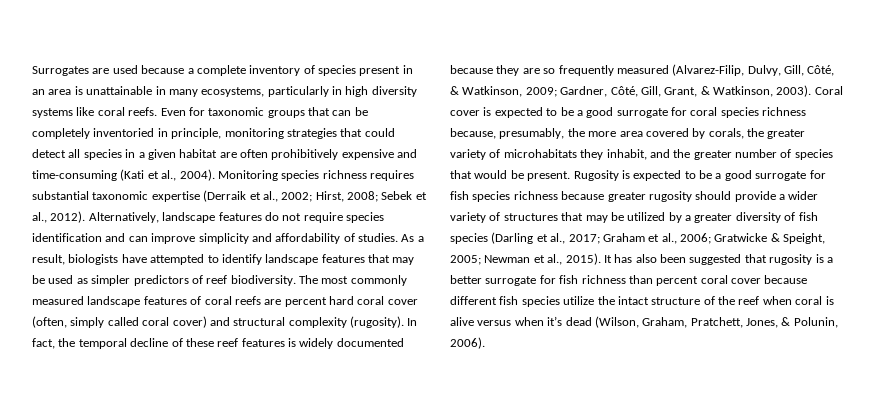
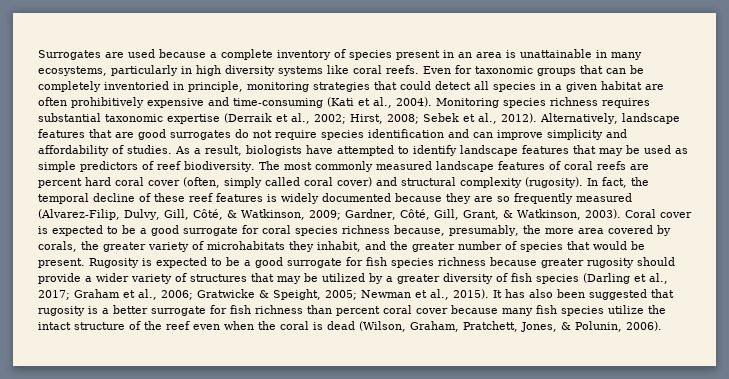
- Alternatively, landscape features do not require species identification and can improve simplicity and affordability of studies.
+ Alternatively, landscape features that are good surrogates do not require species identification and can improve simplicity and affordability of studies.
- As a result, biologists have attempted to identify landscape features that may be used as simpler predictors of reef biodiversity.
+ As a result, biologists have attempted to identify landscape features that may be used as simple predictors of reef biodiversity.
- It has also been suggested that rugosity is a better surrogate for fish richness than percent coral cover because different fish species utilize the intact structure of the reef when coral is alive versus when it’s dead (Wilson, Graham, Pratchett, Jones, & Polunin, 2006).
+ It has also been suggested that rugosity is a better surrogate for fish richness than percent coral cover because many fish species utilize the intact structure of the reef even when the coral is dead (Wilson, Graham, Pratchett, Jones, & Polunin, 2006).

